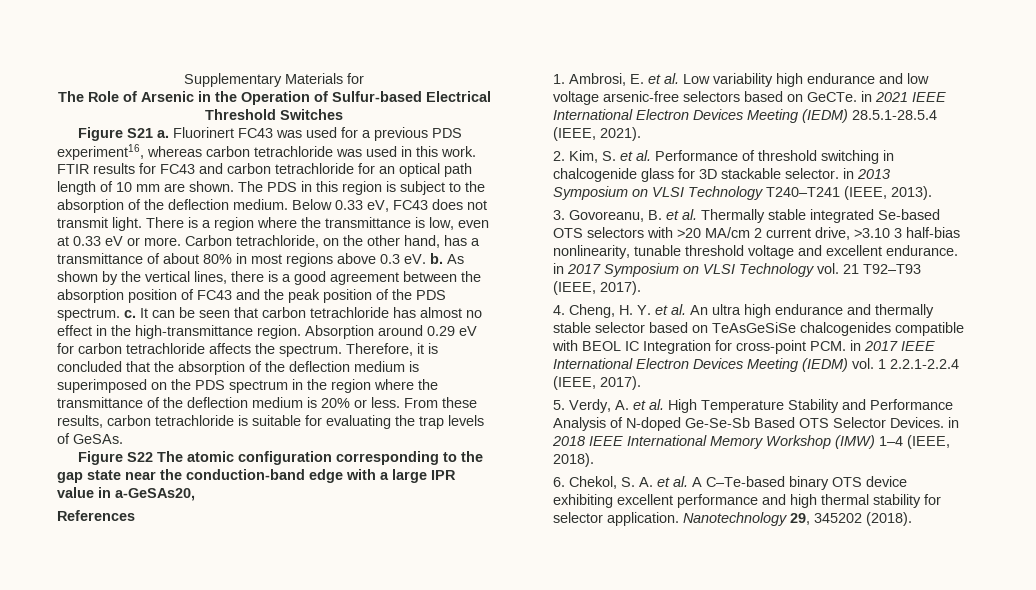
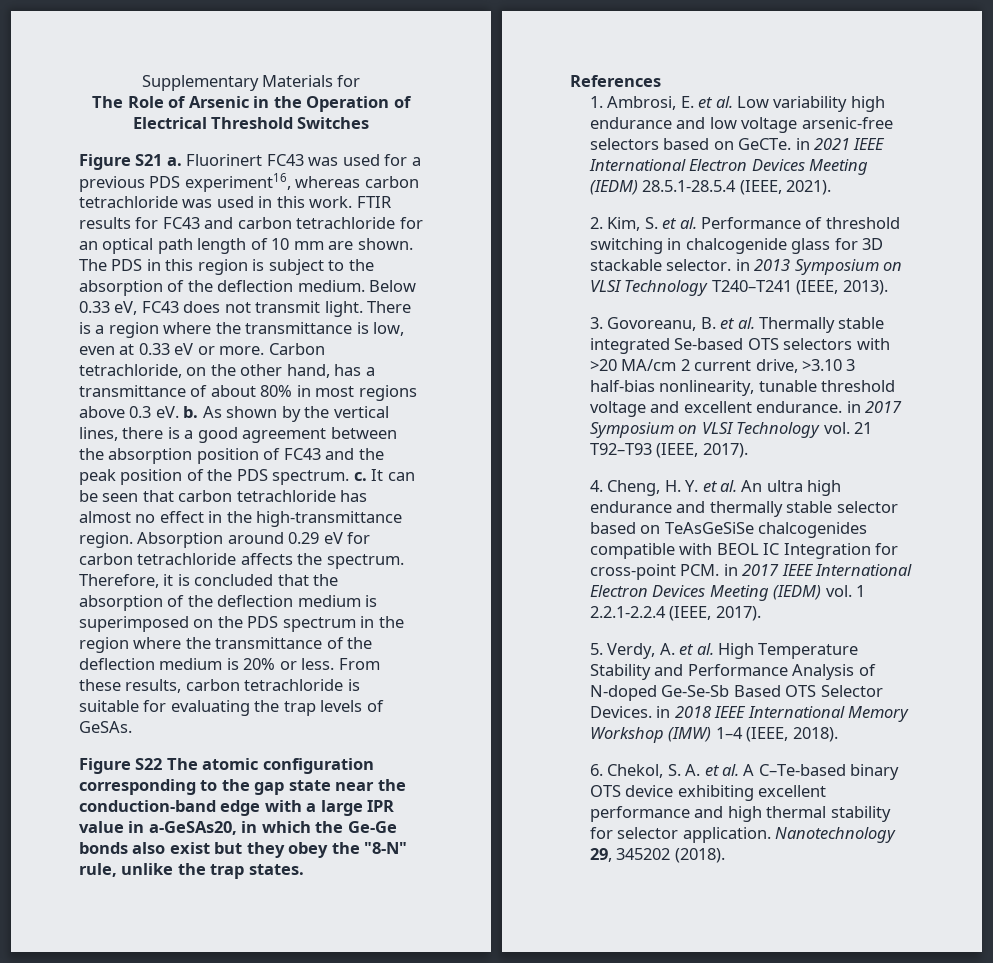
- The Role of Arsenic in the Operation of Sulfur-based Electrical Threshold Switches
+ The Role of Arsenic in the Operation of Electrical Threshold Switches
- Figure S22 The atomic configuration corresponding to the gap state near the conduction-band edge with a large IPR value in a-GeSAs20,
+ Figure S22 The atomic configuration corresponding to the gap state near the conduction-band edge with a large IPR value in a-GeSAs20, in which the Ge-Ge bonds also exist but they obey the "8-N" rule, unlike the trap states.

